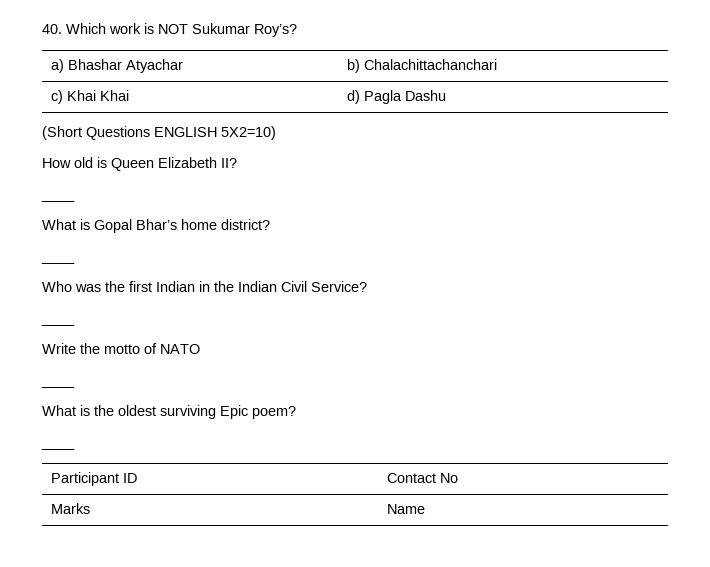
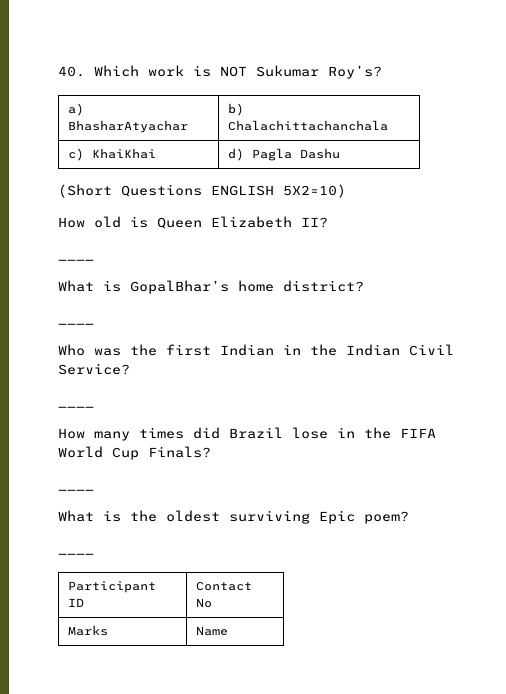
- a) Bhashar Atyachar | b) Chalachittachanchari
+ a) BhasharAtyachar | b) Chalachittachanchala
- c) Khai Khai | d) Pagla Dashu
+ c) KhaiKhai | d) Pagla Dashu
- What is Gopal Bhar’s home district?
+ What is GopalBhar’s home district?
- Write the motto of NATO
+ How many times did Brazil lose in the FIFA World Cup Finals?

